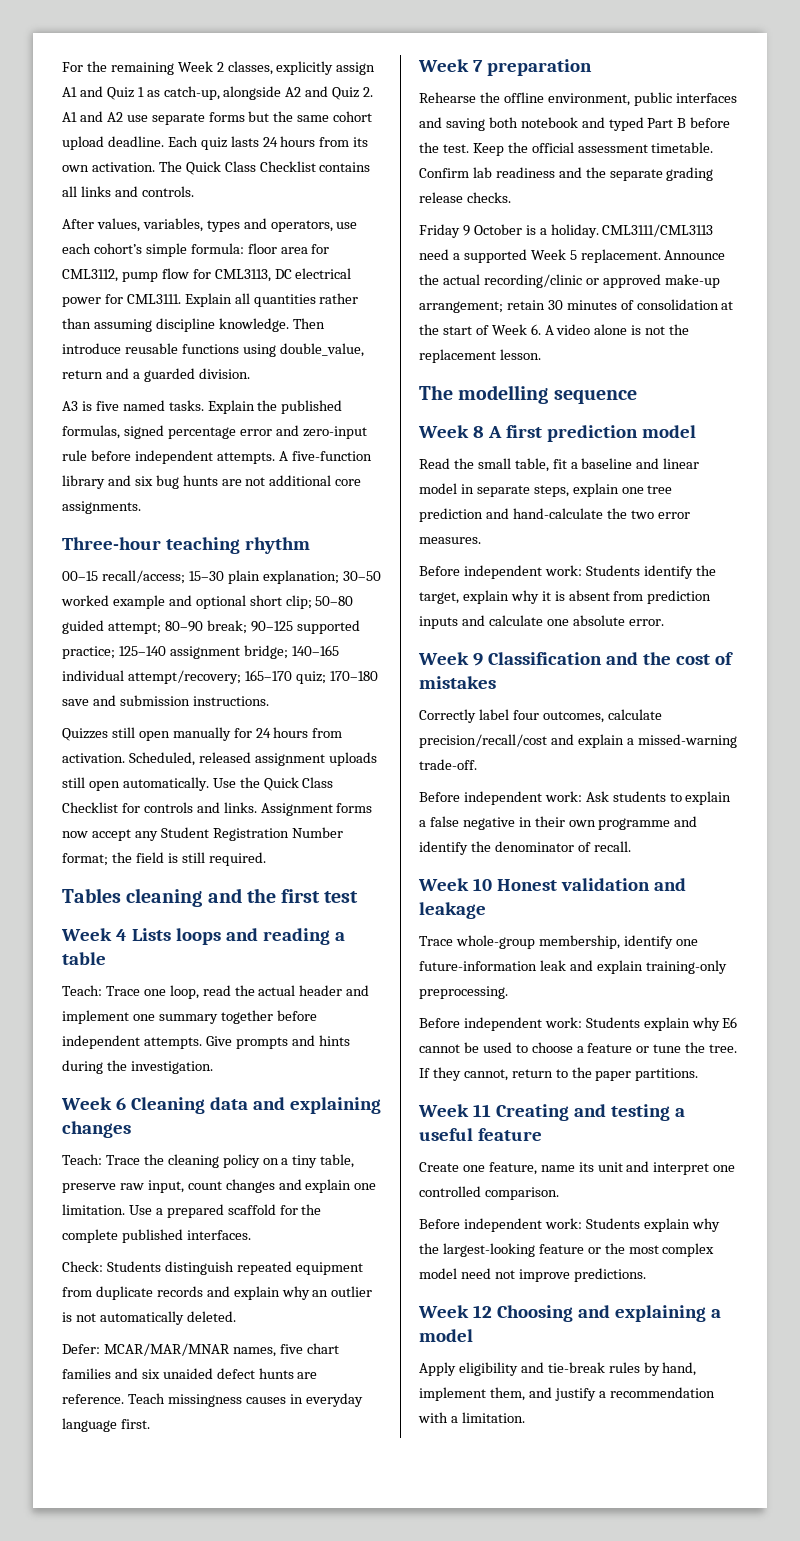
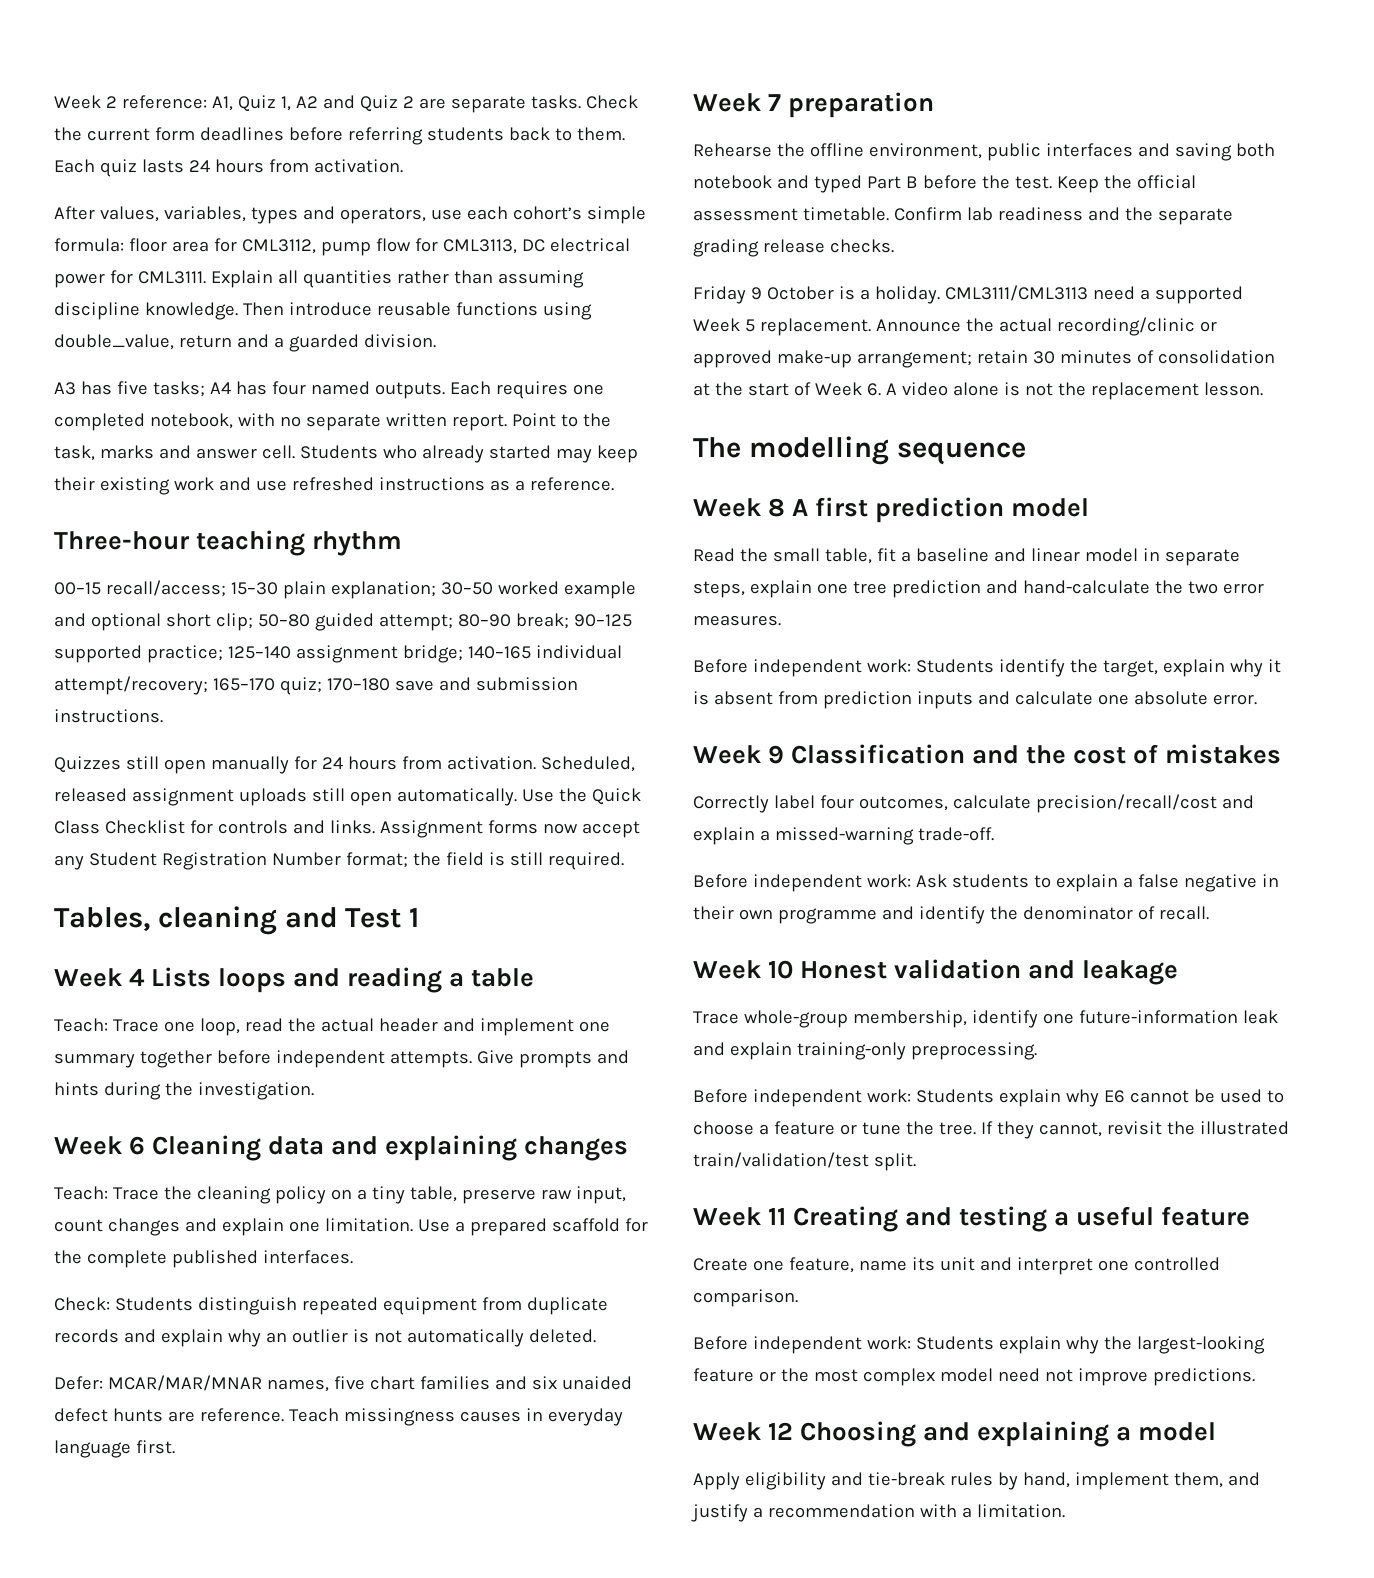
- For the remaining Week 2 classes, explicitly assign A1 and Quiz 1 as catch-up, alongside A2 and Quiz 2. A1 and A2 use separate forms but the same cohort upload deadline.
+ Week 2 reference: A1, Quiz 1, A2 and Quiz 2 are separate tasks. Check the current form deadlines before referring students back to them.
- Each quiz lasts 24 hours from its own activation. The Quick Class Checklist contains all links and controls.
+ Each quiz lasts 24 hours from activation.
- A3 is five named tasks. Explain the published formulas, signed percentage error and zero-input rule before independent attempts. A five-function library and six bug hunts are not additional core assignments.
+ A3 has five tasks; A4 has four named outputs. Each requires one completed notebook, with no separate written report. Point to the task, marks and answer cell. Students who already started may keep their existing work and use refreshed instructions as a reference.
- Tables cleaning and the first test
+ Tables, cleaning and Test 1
- If they cannot, return to the paper partitions.
+ If they cannot, revisit the illustrated train/validation/test split.

